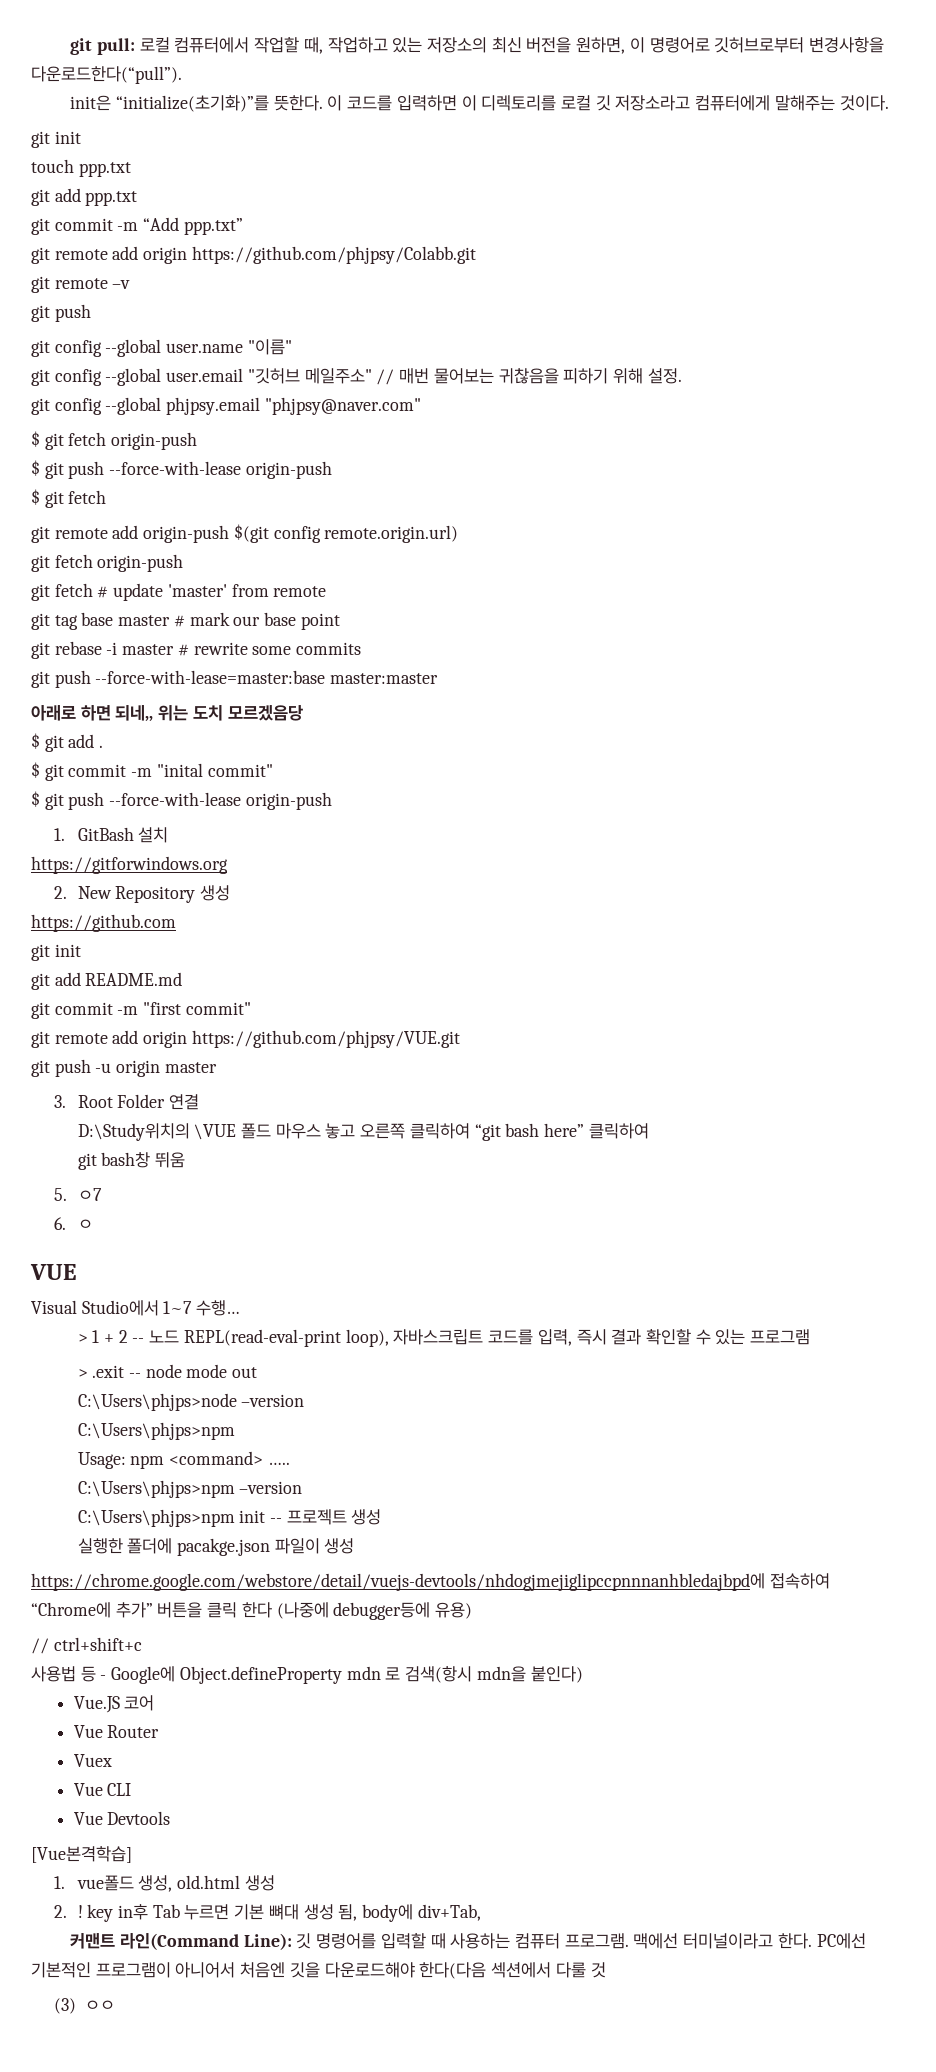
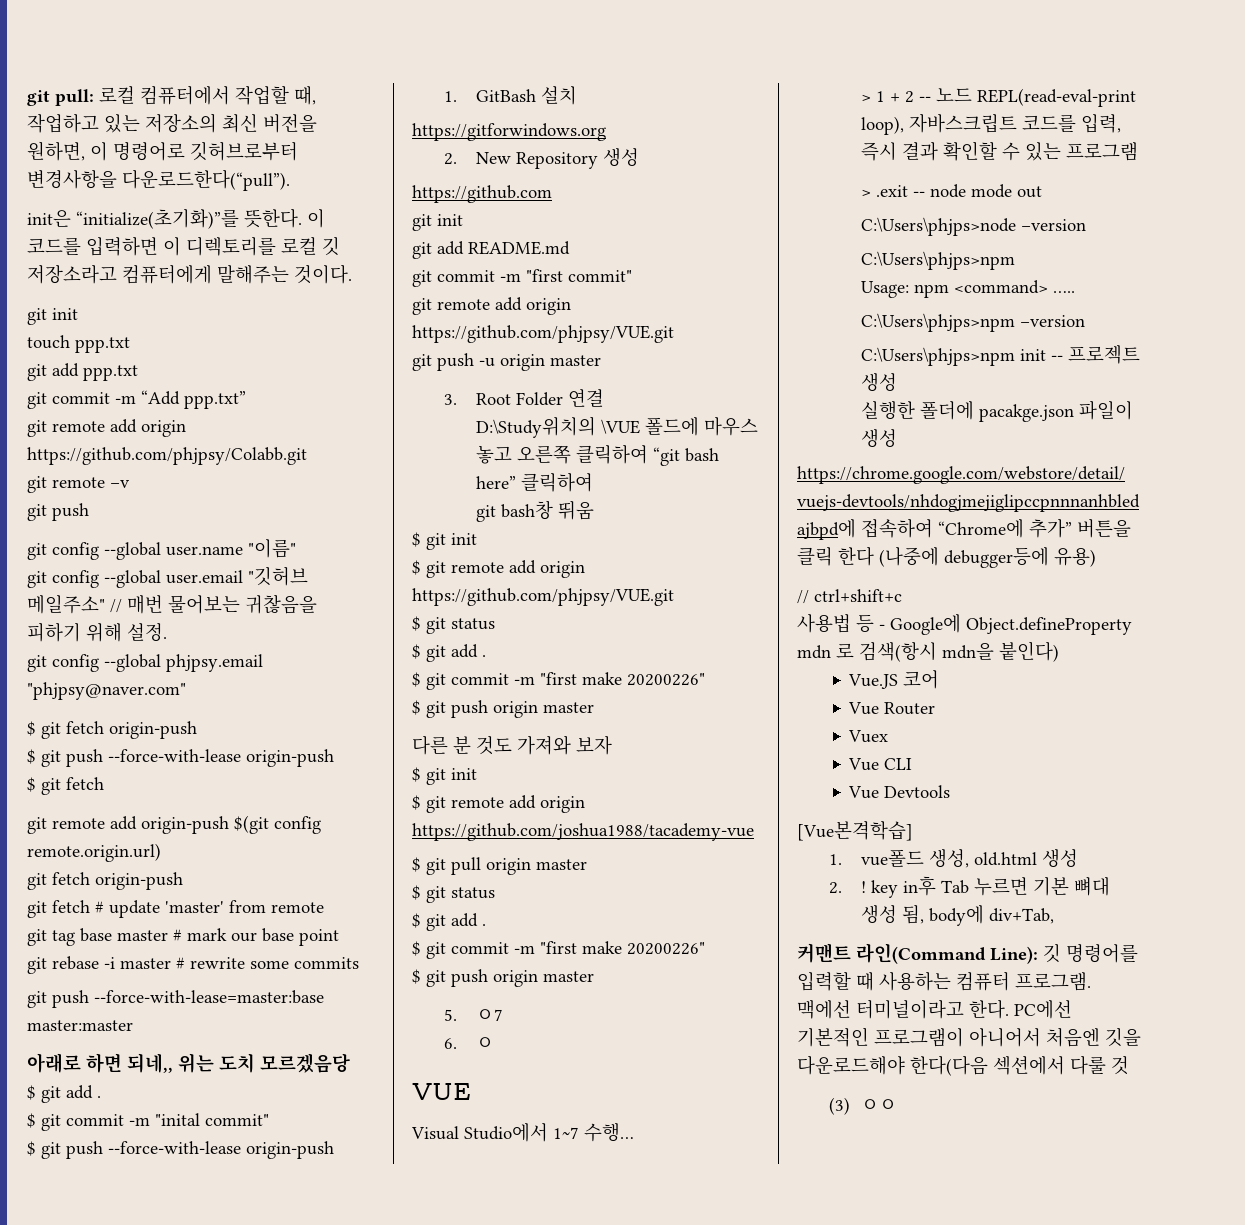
- D:\Study위치의 \VUE 폴드 마우스 놓고 오른쪽 클릭하여 “git bash here” 클릭하여
+ D:\Study위치의 \VUE 폴드에 마우스 놓고 오른쪽 클릭하여 “git bash here” 클릭하여
  git bash창 뛰움
+ $ git init
+ $ git remote add origin https://github.com/phjpsy/VUE.git
+ $ git status
+ $ git add .
+ $ git commit -m "first make 20200226"
+ $ git push origin master
+ 다른 분 것도 가져와 보자
+ $ git init
+ $ git remote add origin https://github.com/joshua1988/tacademy-vue
+ $ git pull origin master
+ $ git status
+ $ git add .
+ $ git commit -m "first make 20200226"
+ $ git push origin master

